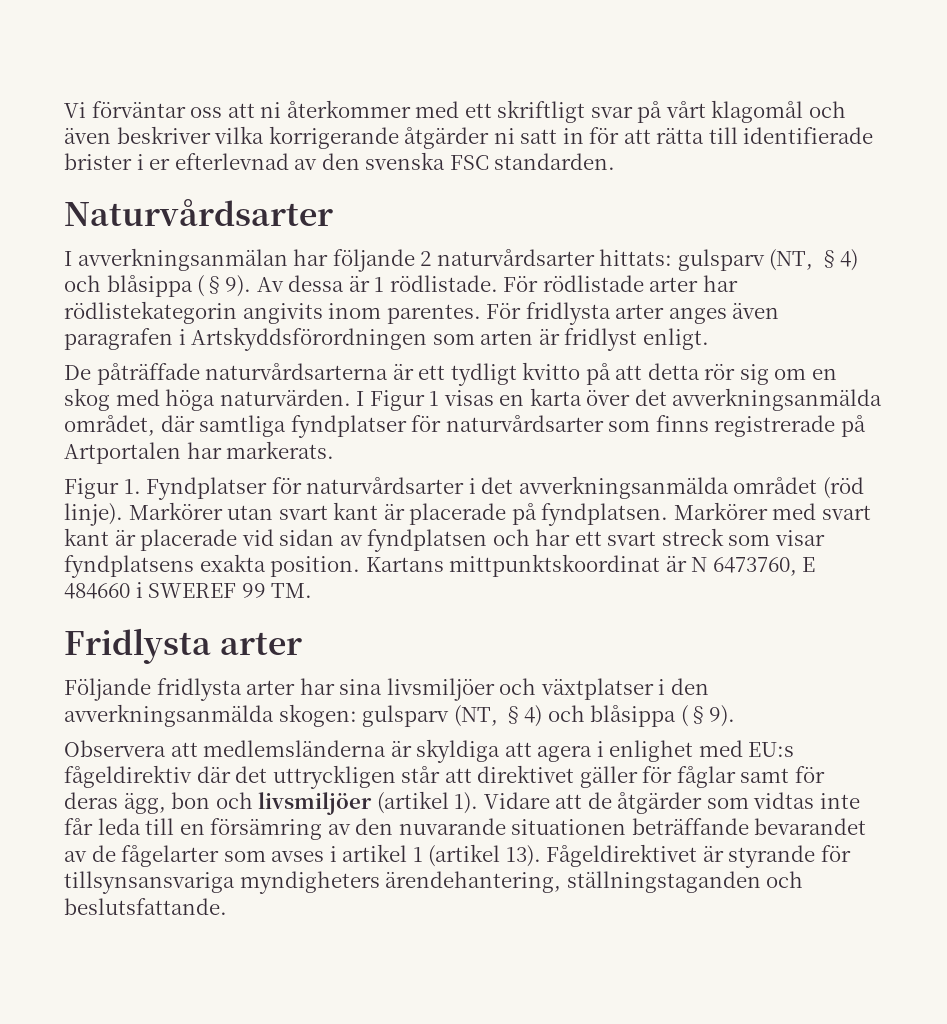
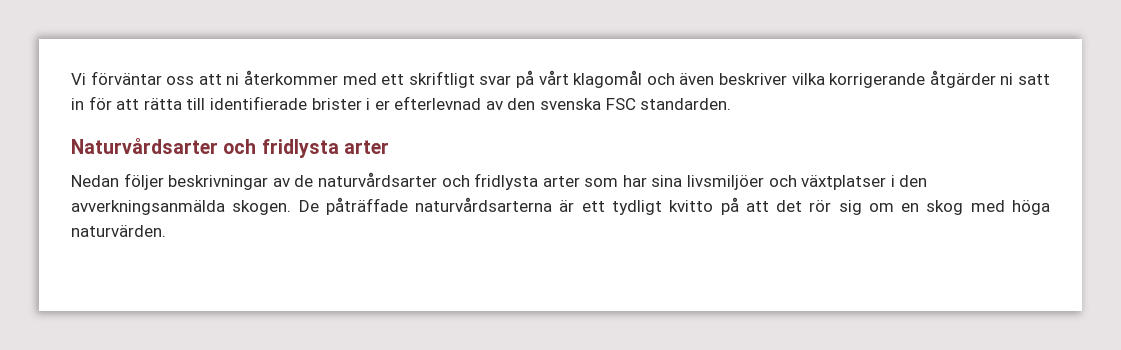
- Naturvårdsarter
- I avverkningsanmälan har följande 2 naturvårdsarter hittats: gulsparv (NT, §4) och blåsippa (§9). Av dessa är 1 rödlistade. För rödlistade arter har rödlistekategorin angivits inom parentes. För fridlysta arter anges även paragrafen i Artskyddsförordningen som arten är fridlyst enligt.
- De påträffade naturvårdsarterna är ett tydligt kvitto på att detta rör sig om en skog med höga naturvärden. I Figur 1 visas en karta över det avverkningsanmälda området, där samtliga fyndplatser för naturvårdsarter som finns registrerade på Artportalen har markerats.
- Figur 1. Fyndplatser för naturvårdsarter i det avverkningsanmälda området (röd linje). Markörer utan svart kant är placerade på fyndplatsen. Markörer med svart kant är placerade vid sidan av fyndplatsen och har ett svart streck som visar fyndplatsens exakta position. Kartans mittpunktskoordinat är N 6473760, E 484660 i SWEREF 99 TM.
- Fridlysta arter
- Följande fridlysta arter har sina livsmiljöer och växtplatser i den avverkningsanmälda skogen: gulsparv (NT, §4) och blåsippa (§9).
- Observera att medlemsländerna är skyldiga att agera i enlighet med EU:s fågeldirektiv där det uttryckligen står att direktivet gäller för fåglar samt för deras ägg, bon och livsmiljöer (artikel 1). Vidare att de åtgärder som vidtas inte får leda till en försämring av den nuvarande situationen beträffande bevarandet av de fågelarter som avses i artikel 1 (artikel 13). Fågeldirektivet är styrande för tillsynsansvariga myndigheters ärendehantering, ställningstaganden och beslutsfattande.
+ Naturvårdsarter och fridlysta arter
+ Nedan följer beskrivningar av de naturvårdsarter och fridlysta arter som har sina livsmiljöer och växtplatser i den avverkningsanmälda skogen. De påträffade naturvårdsarterna är ett tydligt kvitto på att det rör sig om en skog med höga naturvärden.

